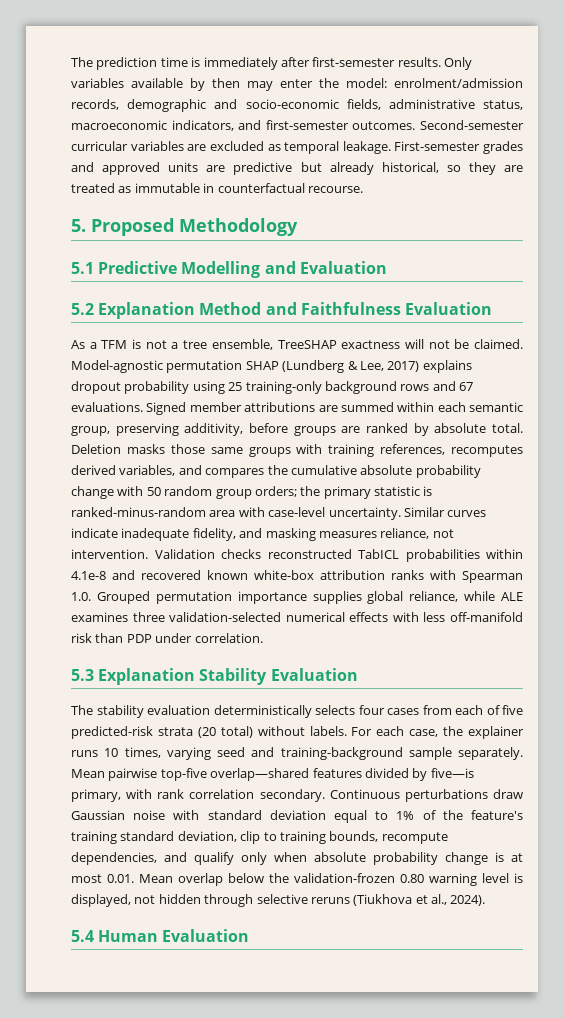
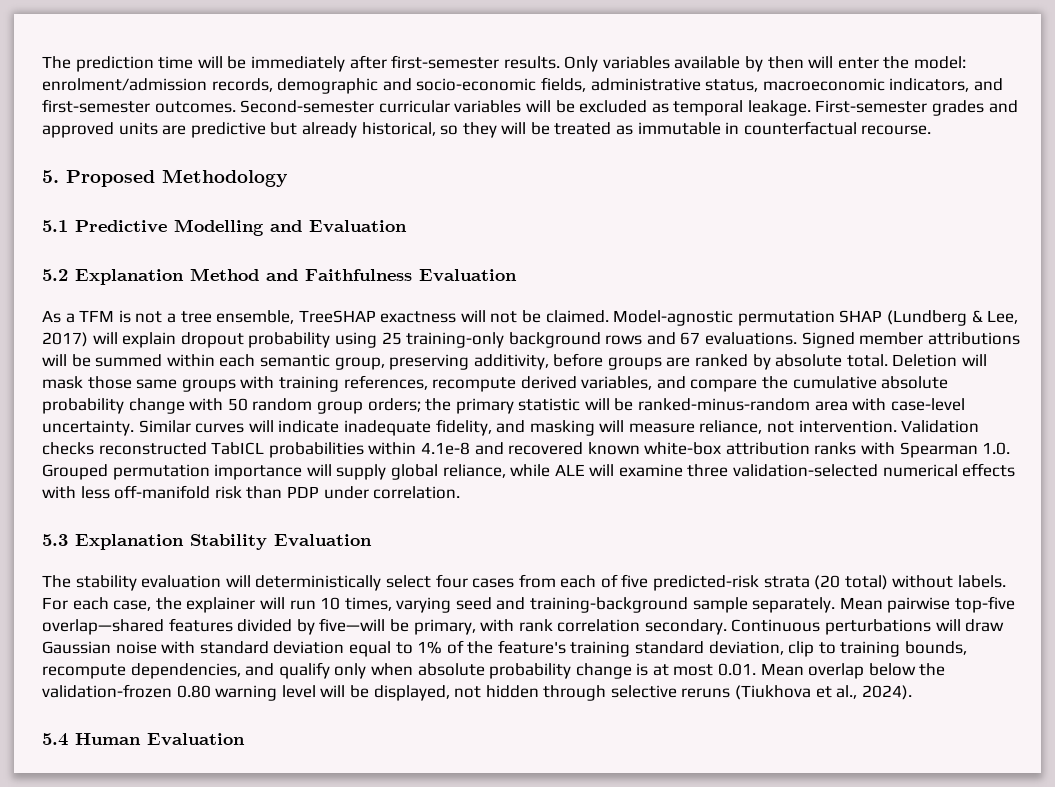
- The prediction time is immediately after first-semester results.
+ The prediction time will be immediately after first-semester results.
- Only variables available by then may enter the model: enrolment/admission records, demographic and socio-economic fields, administrative status, macroeconomic indicators, and first-semester outcomes.
+ Only variables available by then will enter the model: enrolment/admission records, demographic and socio-economic fields, administrative status, macroeconomic indicators, and first-semester outcomes.
- Second-semester curricular variables are excluded as temporal leakage.
+ Second-semester curricular variables will be excluded as temporal leakage.
- First-semester grades and approved units are predictive but already historical, so they are treated as immutable in counterfactual recourse.
+ First-semester grades and approved units are predictive but already historical, so they will be treated as immutable in counterfactual recourse.
- Model-agnostic permutation SHAP (Lundberg & Lee, 2017) explains dropout probability using 25 training-only background rows and 67 evaluations.
+ Model-agnostic permutation SHAP (Lundberg & Lee, 2017) will explain dropout probability using 25 training-only background rows and 67 evaluations.
- Signed member attributions are summed within each semantic group, preserving additivity, before groups are ranked by absolute total.
+ Signed member attributions will be summed within each semantic group, preserving additivity, before groups are ranked by absolute total.
- Deletion masks those same groups with training references, recomputes derived variables, and compares the cumulative absolute probability change with 50 random group orders; the primary statistic is ranked-minus-random area with case-level uncertainty.
+ Deletion will mask those same groups with training references, recompute derived variables, and compare the cumulative absolute probability change with 50 random group orders; the primary statistic will be ranked-minus-random area with case-level uncertainty.
- Similar curves indicate inadequate fidelity, and masking measures reliance, not intervention.
+ Similar curves will indicate inadequate fidelity, and masking will measure reliance, not intervention.
- Validation checks reconstructed TabICL probabilities within 4.1e-8 and recovered known white-box attribution ranks with Spearman 1.0. Grouped permutation importance supplies global reliance, while ALE examines three validation-selected numerical effects with less off-manifold risk than PDP under correlation.
+ Validation checks reconstructed TabICL probabilities within 4.1e-8 and recovered known white-box attribution ranks with Spearman 1.0. Grouped permutation importance will supply global reliance, while ALE will examine three validation-selected numerical effects with less off-manifold risk than PDP under correlation.
- The stability evaluation deterministically selects four cases from each of five predicted-risk strata (20 total) without labels.
+ The stability evaluation will deterministically select four cases from each of five predicted-risk strata (20 total) without labels.
- For each case, the explainer runs 10 times, varying seed and training-background sample separately.
+ For each case, the explainer will run 10 times, varying seed and training-background sample separately.
- Mean pairwise top-five overlap—shared features divided by five—is primary, with rank correlation secondary.
+ Mean pairwise top-five overlap—shared features divided by five—will be primary, with rank correlation secondary.
- Continuous perturbations draw Gaussian noise with standard deviation equal to 1% of the feature's training standard deviation, clip to training bounds, recompute dependencies, and qualify only when absolute probability change is at most 0.01. Mean overlap below the validation-frozen 0.80 warning level is displayed, not hidden through selective reruns (Tiukhova et al., 2024).
+ Continuous perturbations will draw Gaussian noise with standard deviation equal to 1% of the feature's training standard deviation, clip to training bounds, recompute dependencies, and qualify only when absolute probability change is at most 0.01. Mean overlap below the validation-frozen 0.80 warning level will be displayed, not hidden through selective reruns (Tiukhova et al., 2024).

